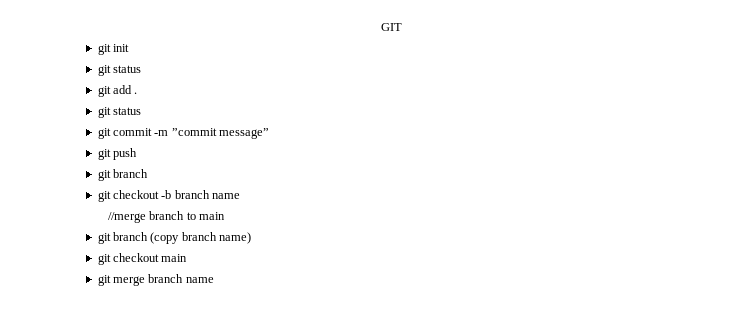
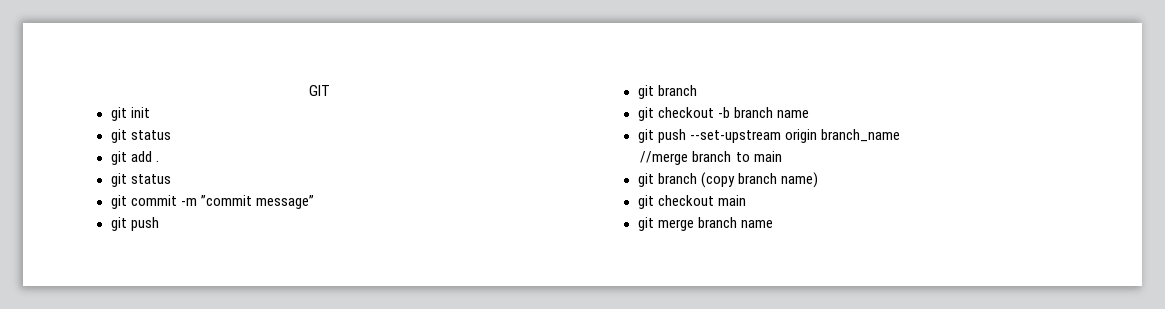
+ git push --set-upstream origin branch_name

